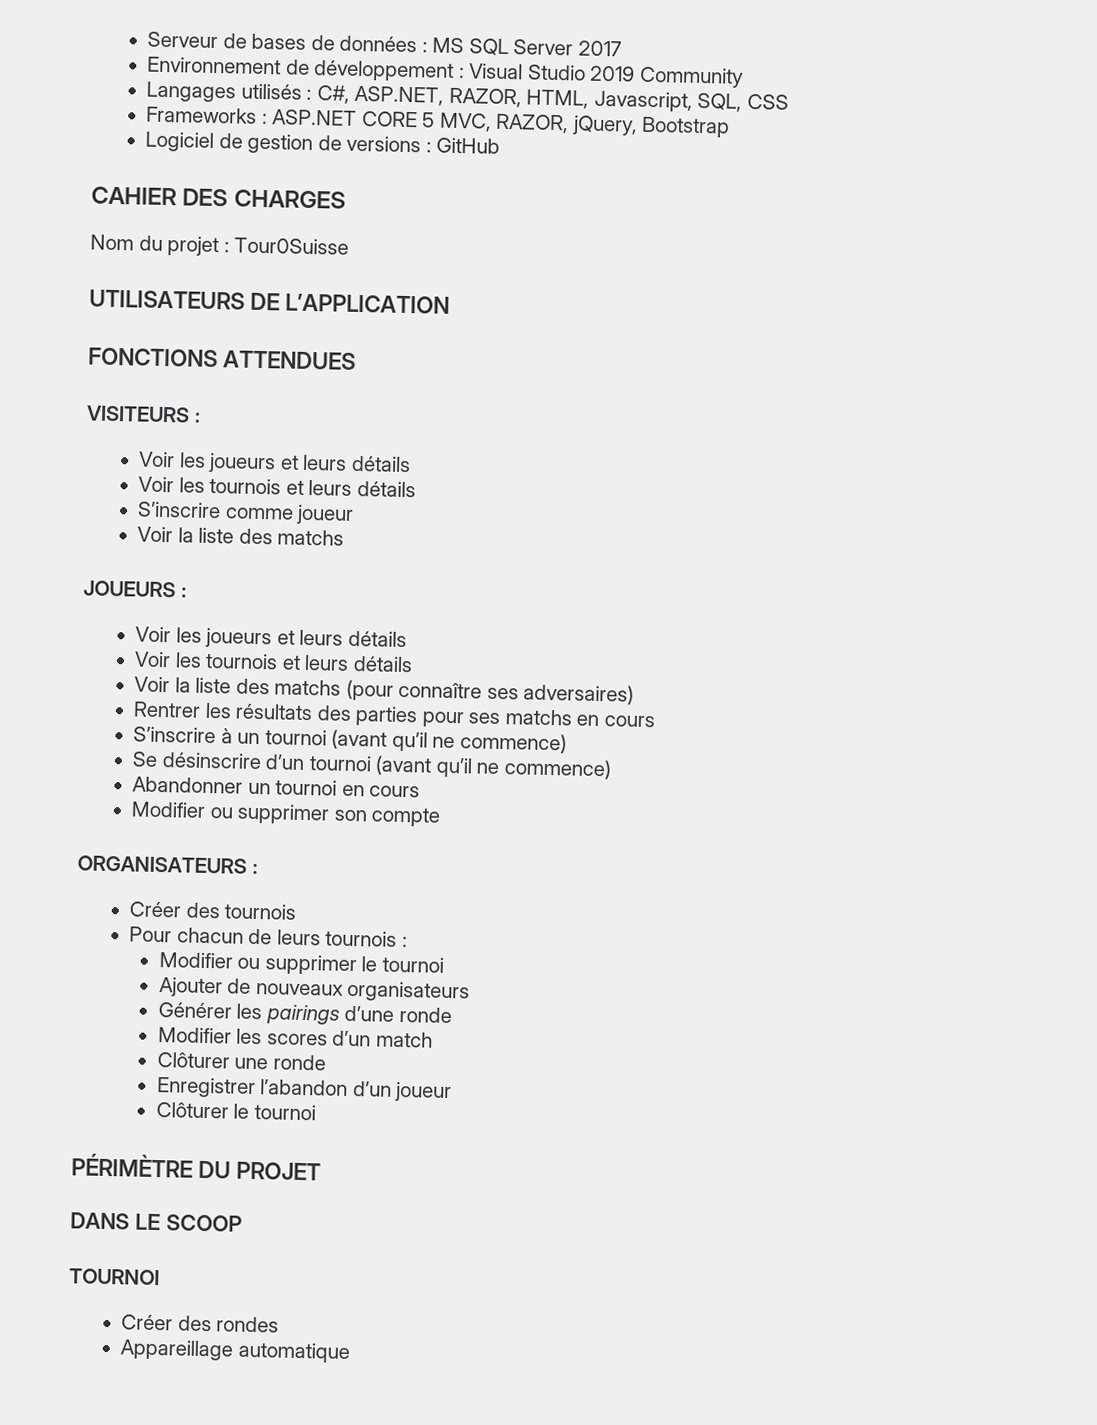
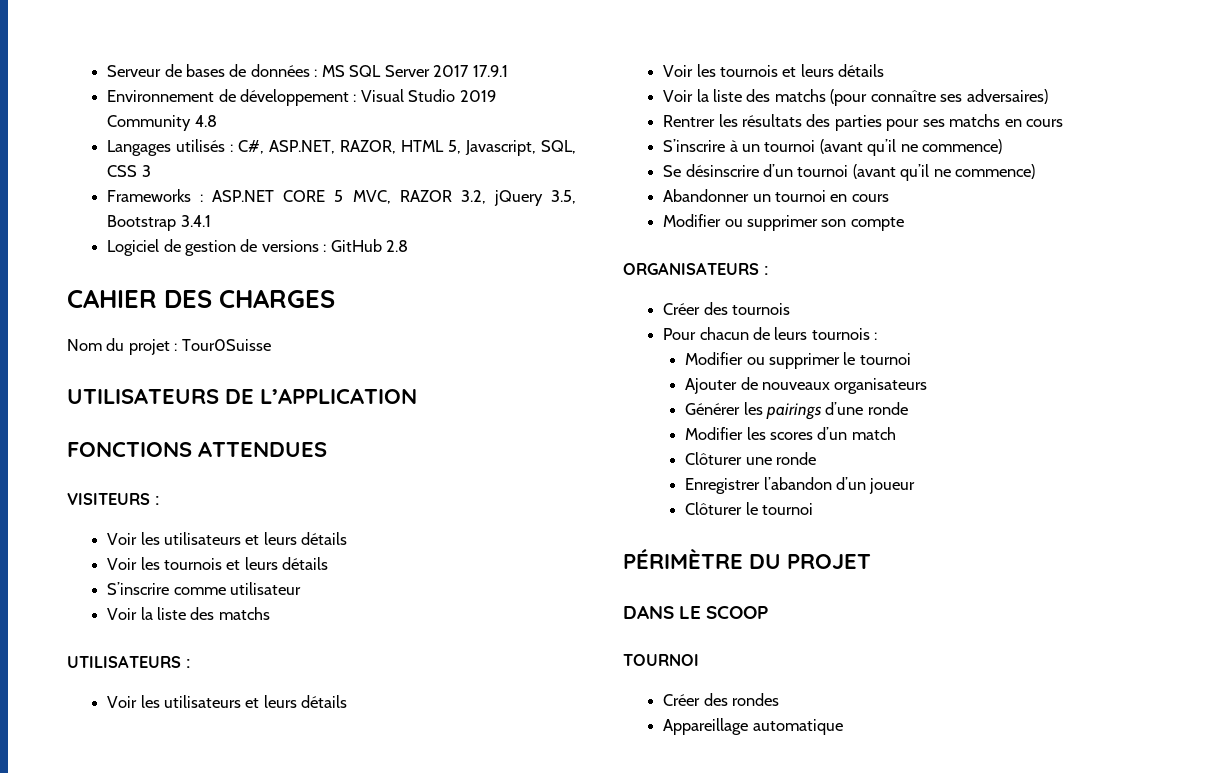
- Serveur de bases de données : MS SQL Server 2017
+ Serveur de bases de données : MS SQL Server 2017 17.9.1
- Environnement de développement : Visual Studio 2019 Community
+ Environnement de développement : Visual Studio 2019 Community 4.8
- Langages utilisés : C#, ASP.NET, RAZOR, HTML, Javascript, SQL, CSS
+ Langages utilisés : C#, ASP.NET, RAZOR, HTML 5, Javascript, SQL, CSS 3
- Frameworks : ASP.NET CORE 5 MVC, RAZOR, jQuery, Bootstrap
+ Frameworks : ASP.NET CORE 5 MVC, RAZOR 3.2, jQuery 3.5, Bootstrap 3.4.1
- Logiciel de gestion de versions : GitHub
+ Logiciel de gestion de versions : GitHub 2.8
  VISITEURS :
- Voir les joueurs et leurs détails
+ Voir les utilisateurs et leurs détails
- S’inscrire comme joueur
+ S’inscrire comme utilisateur
- JOUEURS :
- Voir les joueurs et leurs détails
+ UTILISATEURS :
+ Voir les utilisateurs et leurs détails

